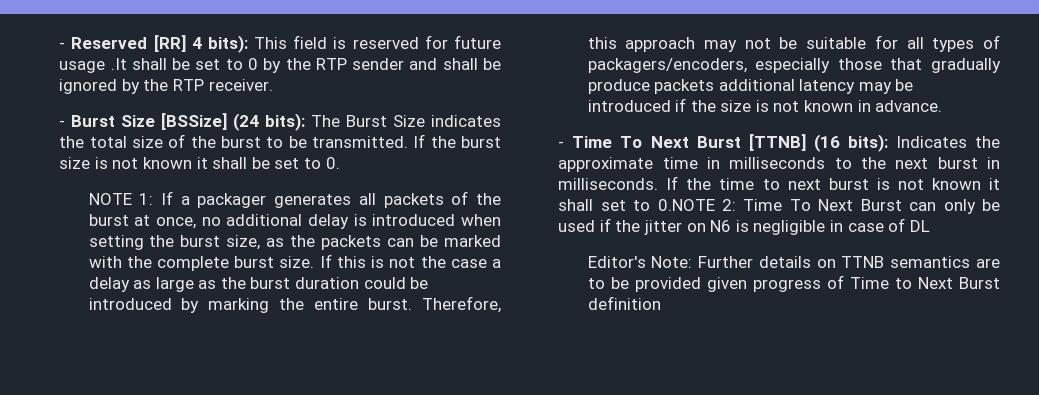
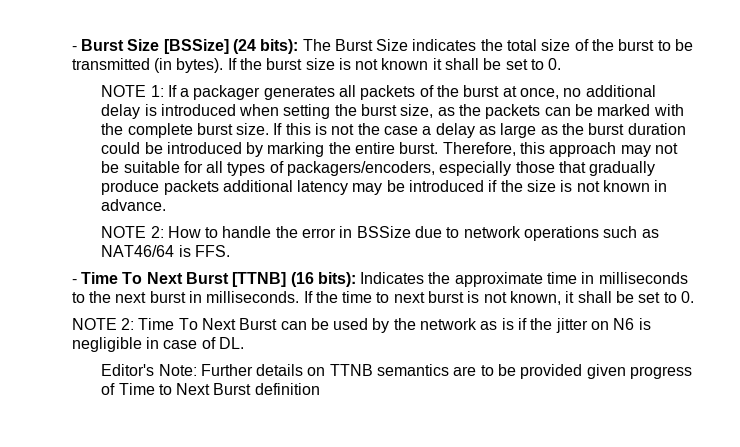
- - Reserved [RR] 4 bits): This field is reserved for future usage .It shall be set to 0 by the RTP sender and shall be ignored by the RTP receiver.
- - Burst Size [BSSize] (24 bits): The Burst Size indicates the total size of the burst to be transmitted.
+ - Burst Size [BSSize] (24 bits): The Burst Size indicates the total size of the burst to be transmitted (in bytes).
+ NOTE 2: How to handle the error in BSSize due to network operations such as NAT46/64 is FFS.
- If the time to next burst is not known it shall set to 0.NOTE 2: Time To Next Burst can only be used if the jitter on N6 is negligible in case of DL
+ If the time to next burst is not known, it shall be set to 0.
+ NOTE 2: Time To Next Burst can be used by the network as is if the jitter on N6 is negligible in case of DL.

